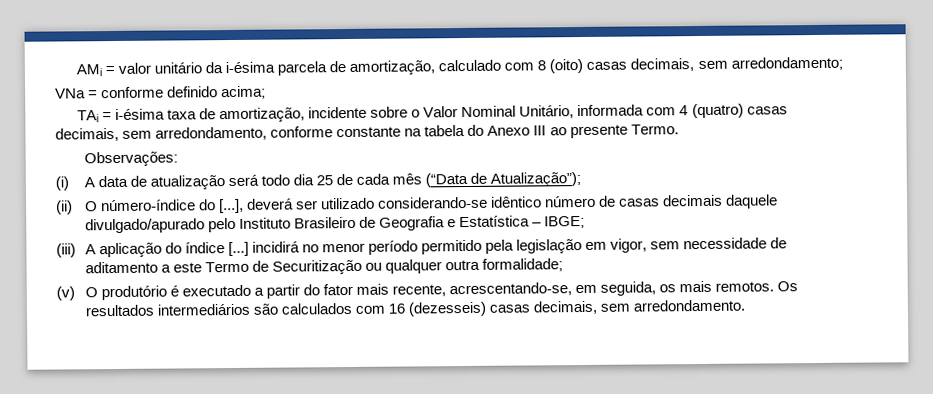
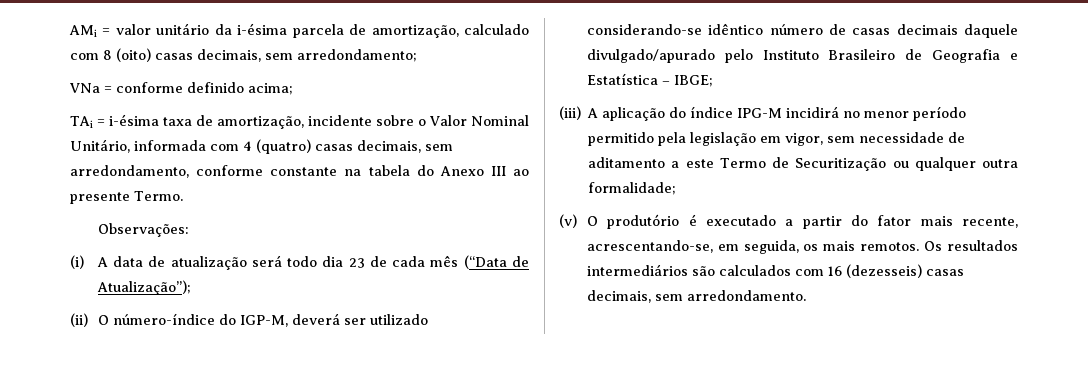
- (i) A data de atualização será todo dia 25 de cada mês (“Data de Atualização”);
+ (i) A data de atualização será todo dia 23 de cada mês (“Data de Atualização”);
- (ii) O número-índice do [...], deverá ser utilizado considerando-se idêntico número de casas decimais daquele divulgado/apurado pelo Instituto Brasileiro de Geografia e Estatística – IBGE;
+ (ii) O número-índice do IGP-M, deverá ser utilizado considerando-se idêntico número de casas decimais daquele divulgado/apurado pelo Instituto Brasileiro de Geografia e Estatística – IBGE;
- (iii) A aplicação do índice [...] incidirá no menor período permitido pela legislação em vigor, sem necessidade de aditamento a este Termo de Securitização ou qualquer outra formalidade;
+ (iii) A aplicação do índice IPG-M incidirá no menor período permitido pela legislação em vigor, sem necessidade de aditamento a este Termo de Securitização ou qualquer outra formalidade;

